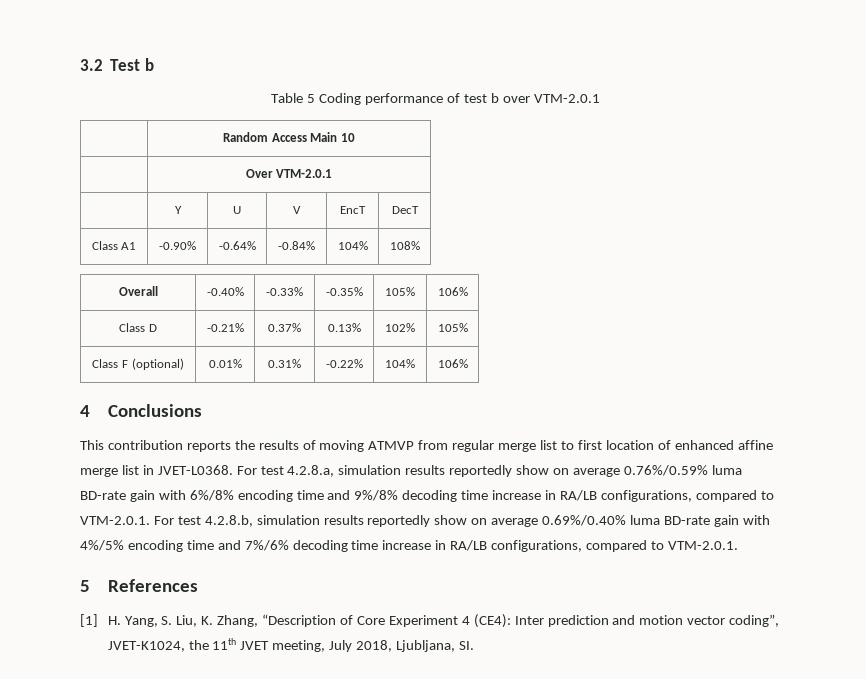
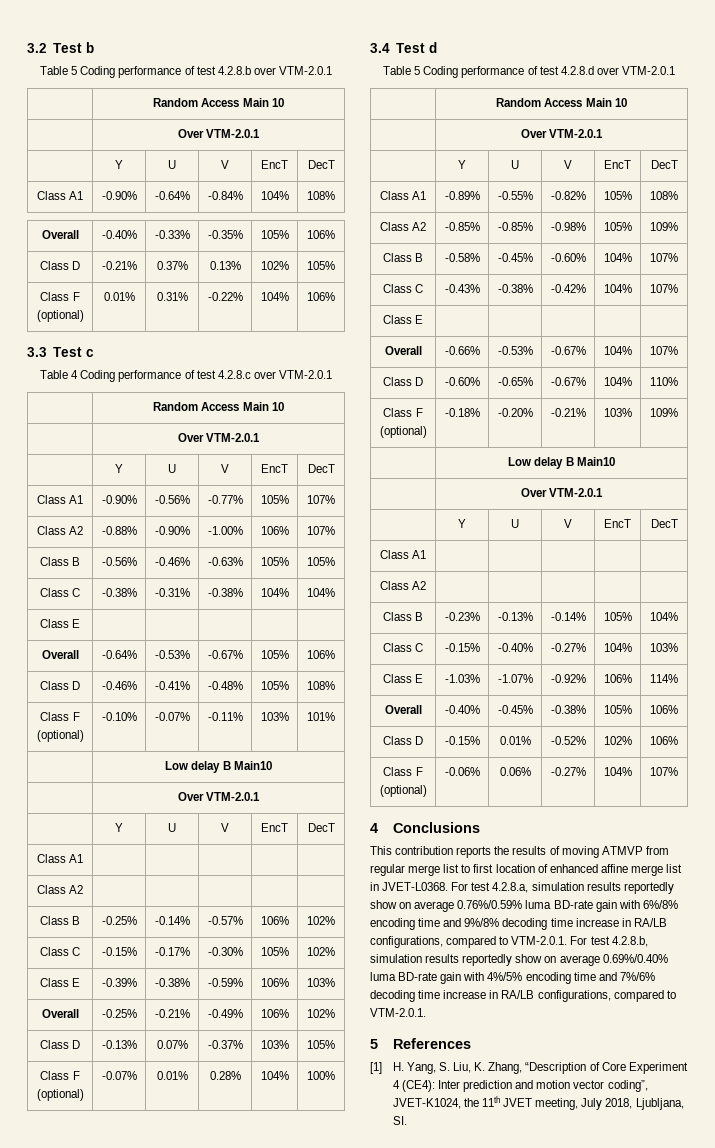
- Table 5 Coding performance of test b over VTM-2.0.1
+ Table 5 Coding performance of test 4.2.8.b over VTM-2.0.1
+ 3.3 Test c
+ Table 4 Coding performance of test 4.2.8.c over VTM-2.0.1
+ | Random Access Main 10
+ | Over VTM-2.0.1
+ | Y | U | V | EncT | DecT
+ Class A1 | -0.90% | -0.56% | -0.77% | 105% | 107%
+ Class A2 | -0.88% | -0.90% | -1.00% | 106% | 107%
+ Class B | -0.56% | -0.46% | -0.63% | 105% | 105%
+ Class C | -0.38% | -0.31% | -0.38% | 104% | 104%
+ Class E | | | | |
+ Overall | -0.64% | -0.53% | -0.67% | 105% | 106%
+ Class D | -0.46% | -0.41% | -0.48% | 105% | 108%
+ Class F (optional) | -0.10% | -0.07% | -0.11% | 103% | 101%
+ | Low delay B Main10
+ | Over VTM-2.0.1
+ | Y | U | V | EncT | DecT
+ Class A1 | | | | |
+ Class A2 | | | | |
+ Class B | -0.25% | -0.14% | -0.57% | 106% | 102%
+ Class C | -0.15% | -0.17% | -0.30% | 105% | 102%
+ Class E | -0.39% | -0.38% | -0.59% | 106% | 103%
+ Overall | -0.25% | -0.21% | -0.49% | 106% | 102%
+ Class D | -0.13% | 0.07% | -0.37% | 103% | 105%
+ Class F (optional) | -0.07% | 0.01% | 0.28% | 104% | 100%
+ 3.4 Test d
+ Table 5 Coding performance of test 4.2.8.d over VTM-2.0.1
+ | Random Access Main 10
+ | Over VTM-2.0.1
+ | Y | U | V | EncT | DecT
+ Class A1 | -0.89% | -0.55% | -0.82% | 105% | 108%
+ Class A2 | -0.85% | -0.85% | -0.98% | 105% | 109%
+ Class B | -0.58% | -0.45% | -0.60% | 104% | 107%
+ Class C | -0.43% | -0.38% | -0.42% | 104% | 107%
+ Class E | | | | |
+ Overall | -0.66% | -0.53% | -0.67% | 104% | 107%
+ Class D | -0.60% | -0.65% | -0.67% | 104% | 110%
+ Class F (optional) | -0.18% | -0.20% | -0.21% | 103% | 109%
+ | Low delay B Main10
+ | Over VTM-2.0.1
+ | Y | U | V | EncT | DecT
+ Class A1 | | | | |
+ Class A2 | | | | |
+ Class B | -0.23% | -0.13% | -0.14% | 105% | 104%
+ Class C | -0.15% | -0.40% | -0.27% | 104% | 103%
+ Class E | -1.03% | -1.07% | -0.92% | 106% | 114%
+ Overall | -0.40% | -0.45% | -0.38% | 105% | 106%
+ Class D | -0.15% | 0.01% | -0.52% | 102% | 106%
+ Class F (optional) | -0.06% | 0.06% | -0.27% | 104% | 107%

